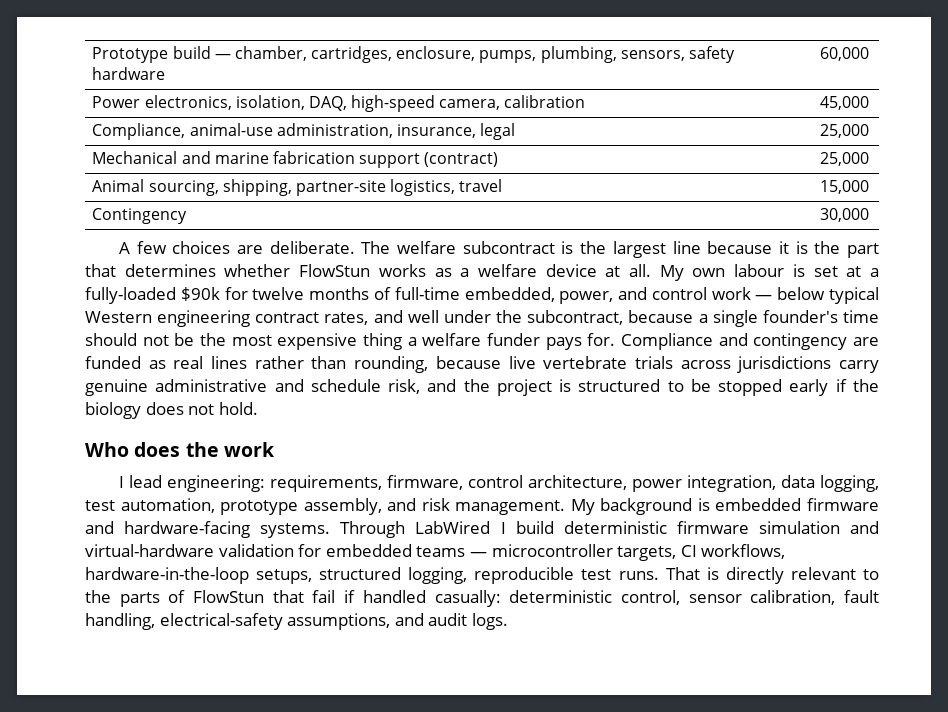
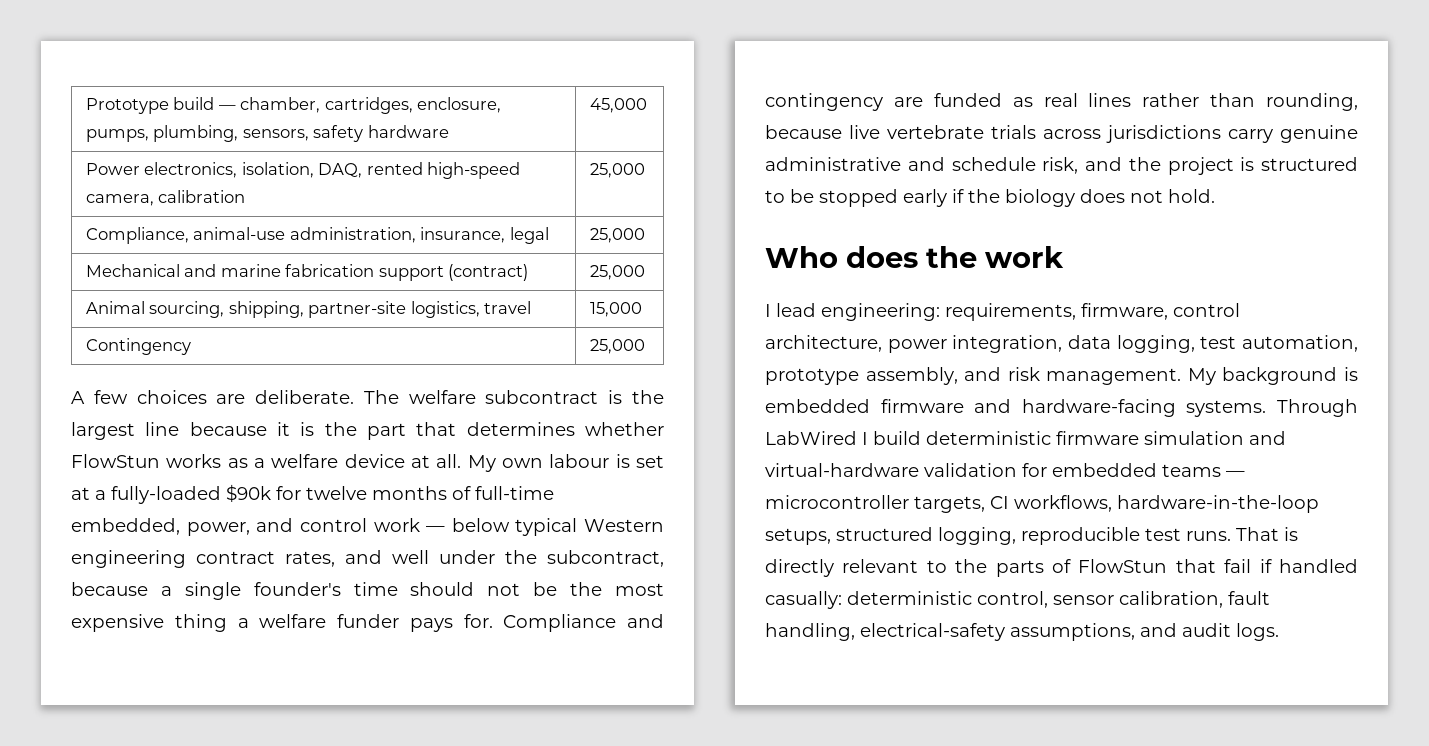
- Prototype build — chamber, cartridges, enclosure, pumps, plumbing, sensors, safety hardware | 60,000
+ Prototype build — chamber, cartridges, enclosure, pumps, plumbing, sensors, safety hardware | 45,000
- Power electronics, isolation, DAQ, high-speed camera, calibration | 45,000
+ Power electronics, isolation, DAQ, rented high-speed camera, calibration | 25,000
- Contingency | 30,000
+ Contingency | 25,000

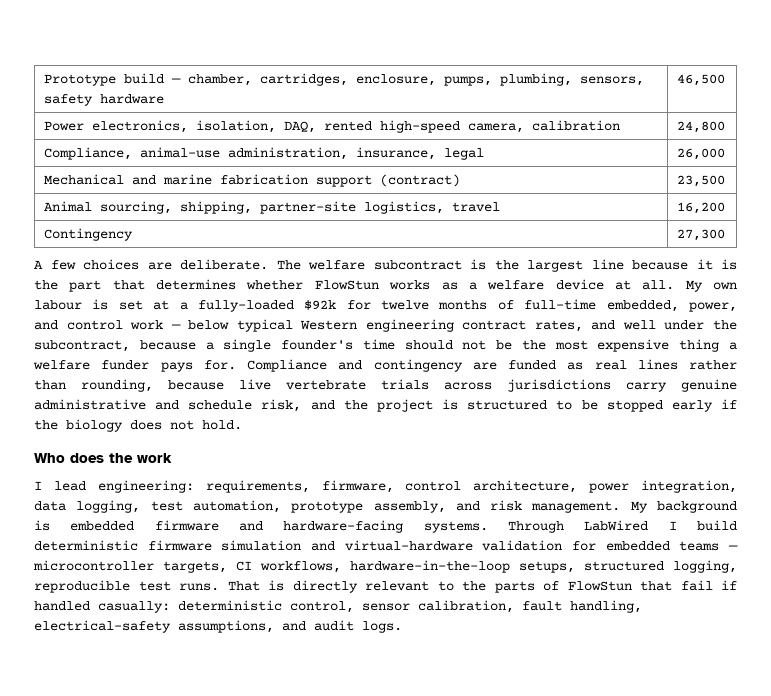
- Prototype build — chamber, cartridges, enclosure, pumps, plumbing, sensors, safety hardware | 45,000
+ Prototype build — chamber, cartridges, enclosure, pumps, plumbing, sensors, safety hardware | 46,500
- Power electronics, isolation, DAQ, rented high-speed camera, calibration | 25,000
+ Power electronics, isolation, DAQ, rented high-speed camera, calibration | 24,800
- Compliance, animal-use administration, insurance, legal | 25,000
+ Compliance, animal-use administration, insurance, legal | 26,000
- Mechanical and marine fabrication support (contract) | 25,000
+ Mechanical and marine fabrication support (contract) | 23,500
- Animal sourcing, shipping, partner-site logistics, travel | 15,000
+ Animal sourcing, shipping, partner-site logistics, travel | 16,200
- Contingency | 25,000
+ Contingency | 27,300
- My own labour is set at a fully-loaded $90k for twelve months of full-time embedded, power, and control work — below typical Western engineering contract rates, and well under the subcontract, because a single founder's time should not be the most expensive thing a welfare funder pays for.
+ My own labour is set at a fully-loaded $92k for twelve months of full-time embedded, power, and control work — below typical Western engineering contract rates, and well under the subcontract, because a single founder's time should not be the most expensive thing a welfare funder pays for.

